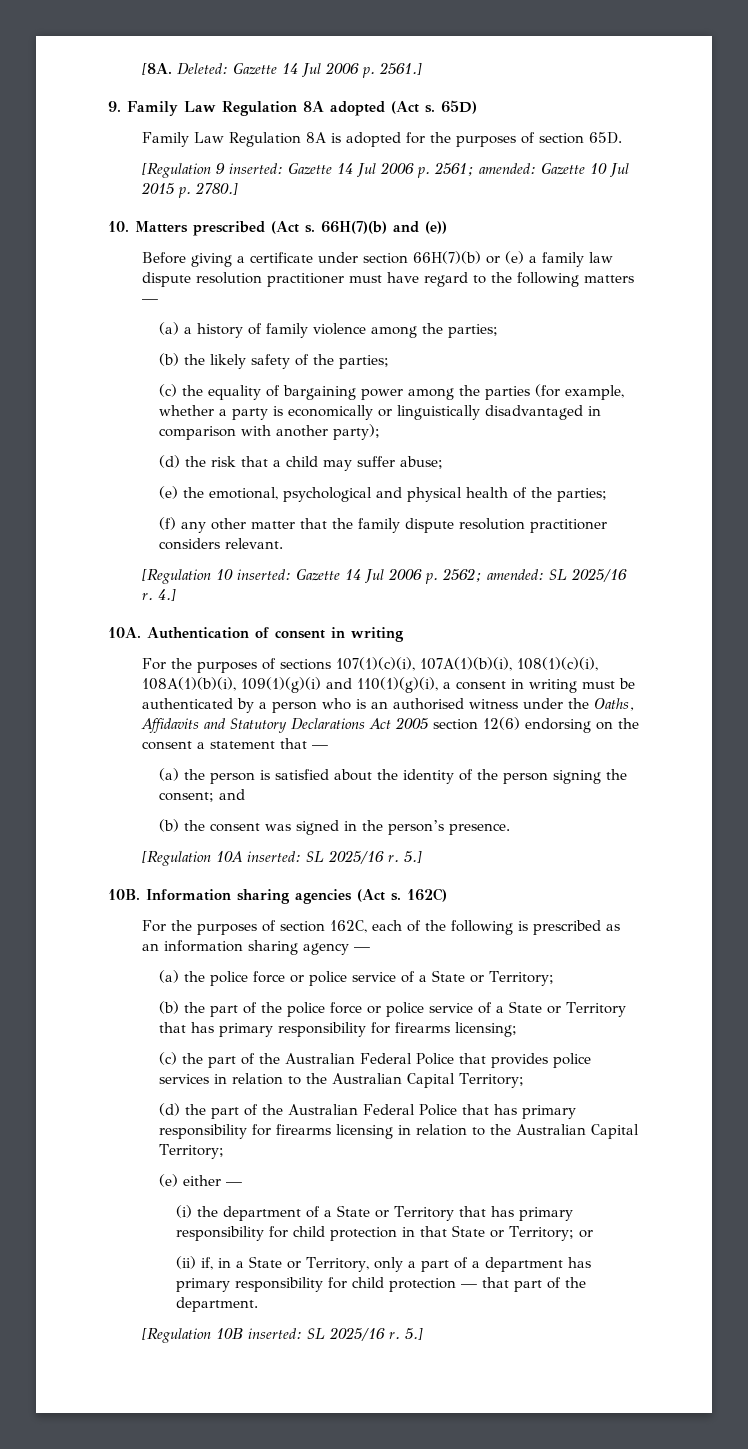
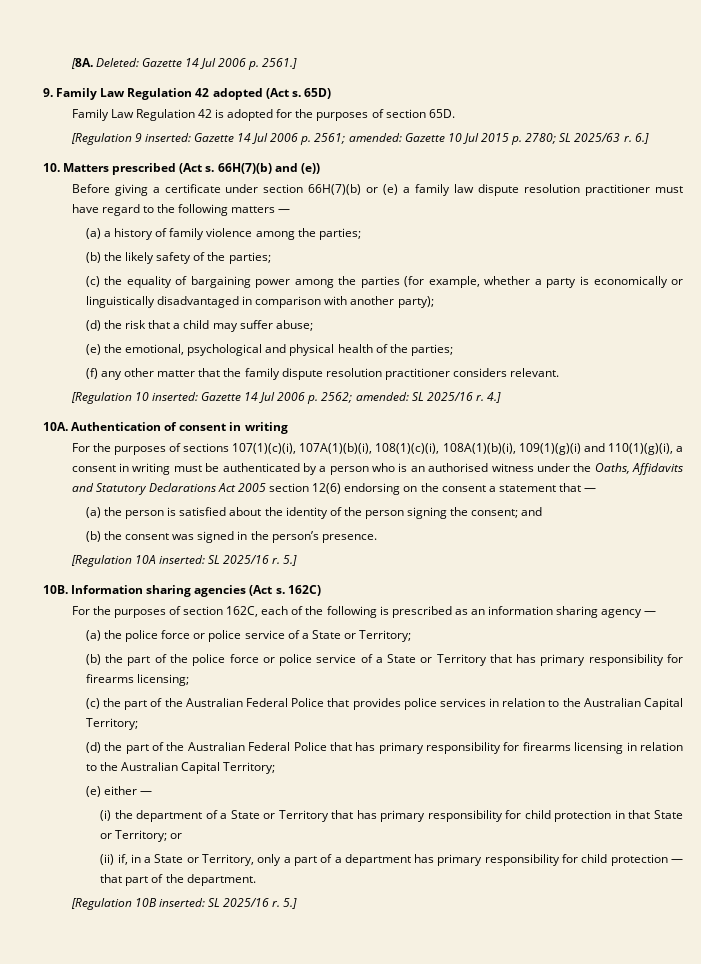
- 9. Family Law Regulation 8A adopted (Act s.
+ 9. Family Law Regulation 42 adopted (Act s.
- Family Law Regulation 8A is adopted for the purposes of section 65D.
+ Family Law Regulation 42 is adopted for the purposes of section 65D.
- [Regulation 9 inserted: Gazette 14 Jul 2006 p. 2561; amended: Gazette 10 Jul 2015 p. 2780.]
+ [Regulation 9 inserted: Gazette 14 Jul 2006 p. 2561; amended: Gazette 10 Jul 2015 p. 2780; SL 2025/63 r. 6.]

